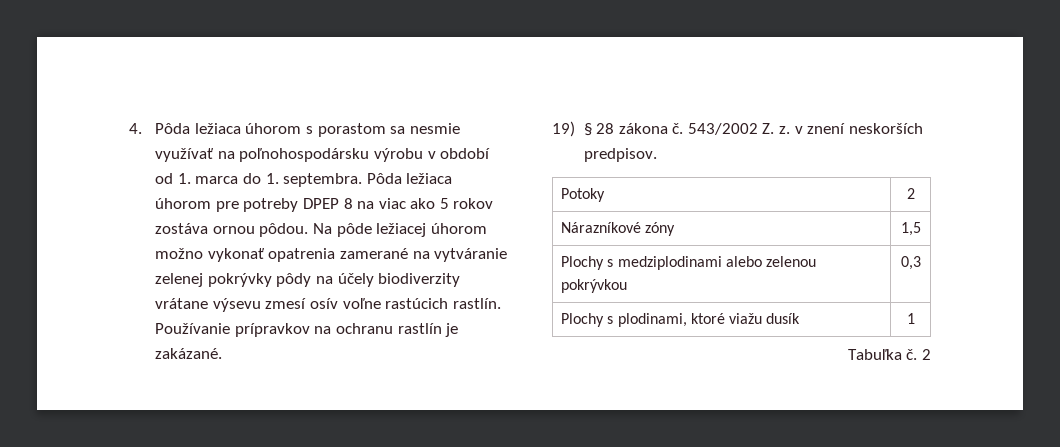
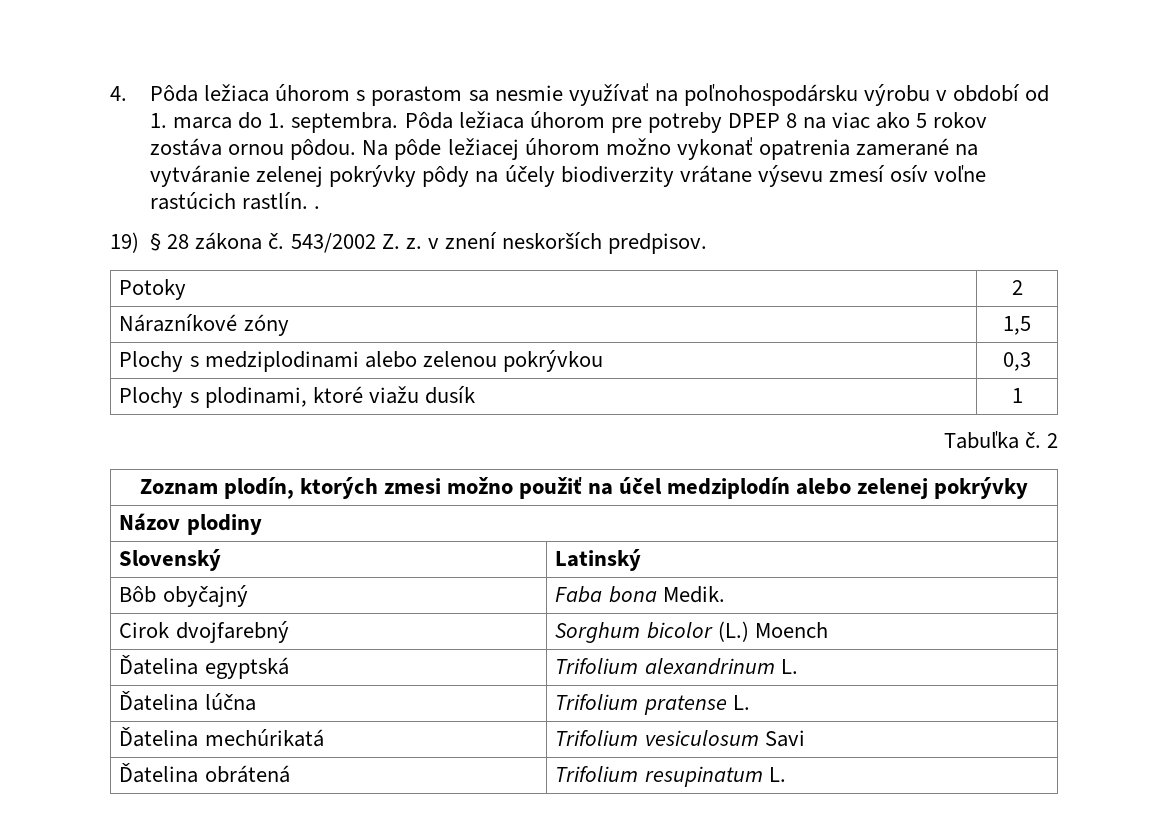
- Na pôde ležiacej úhorom možno vykonať opatrenia zamerané na vytváranie zelenej pokrývky pôdy na účely biodiverzity vrátane výsevu zmesí osív voľne rastúcich rastlín. Používanie prípravkov na ochranu rastlín je zakázané.
+ Na pôde ležiacej úhorom možno vykonať opatrenia zamerané na vytváranie zelenej pokrývky pôdy na účely biodiverzity vrátane výsevu zmesí osív voľne rastúcich rastlín. .
+ Zoznam plodín, ktorých zmesi možno použiť na účel medziplodín alebo zelenej pokrývky
+ Názov plodiny
+ Slovenský | Latinský
+ Bôb obyčajný | Faba bona Medik.
+ Cirok dvojfarebný | Sorghum bicolor (L.) Moench
+ Ďatelina egyptská | Trifolium alexandrinum L.
+ Ďatelina lúčna | Trifolium pratense L.
+ Ďatelina mechúrikatá | Trifolium vesiculosum Savi
+ Ďatelina obrátená | Trifolium resupinatum L.

